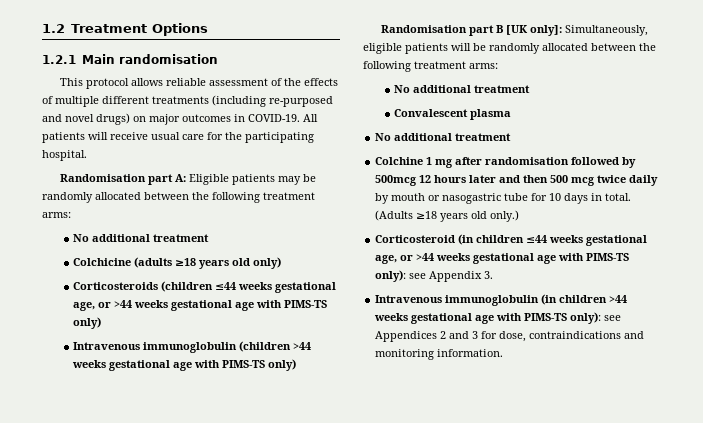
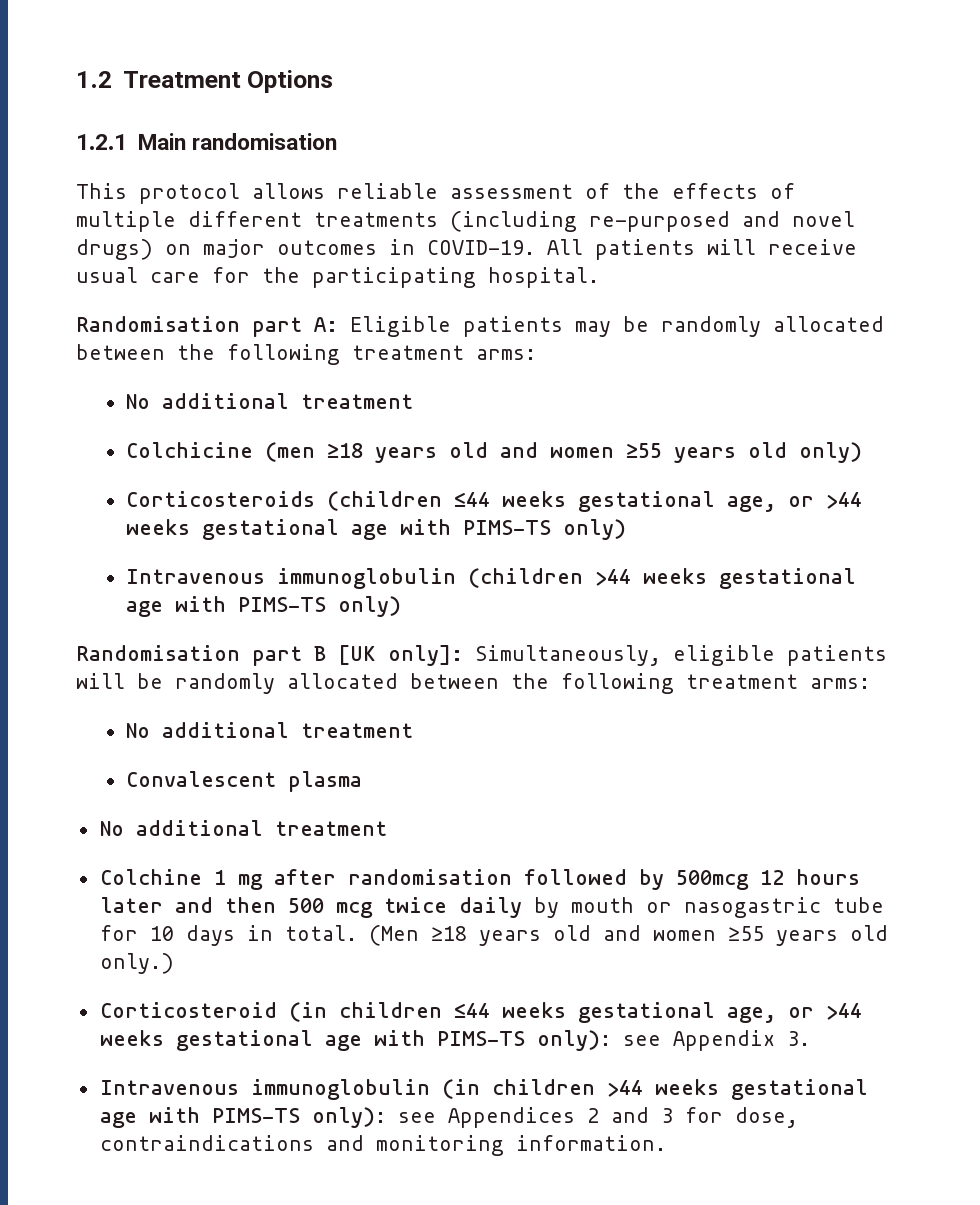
- Colchicine (adults ≥18 years old only)
+ Colchicine (men ≥18 years old and women ≥55 years old only)
- (Adults ≥18 years old only.)
+ (Men ≥18 years old and women ≥55 years old only.)

